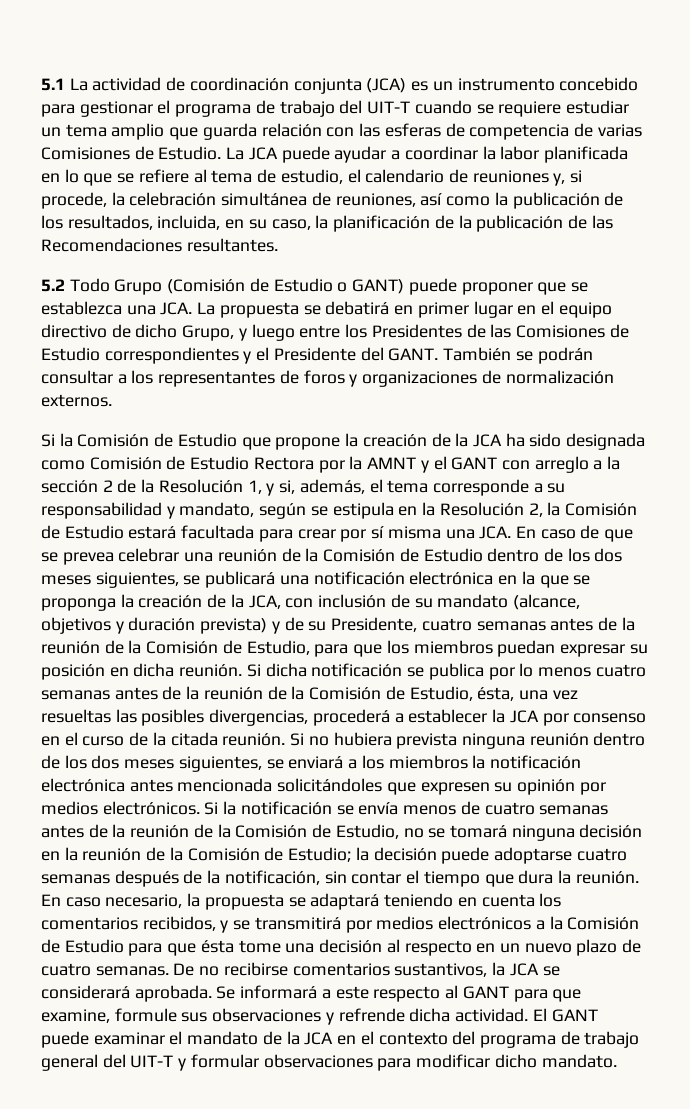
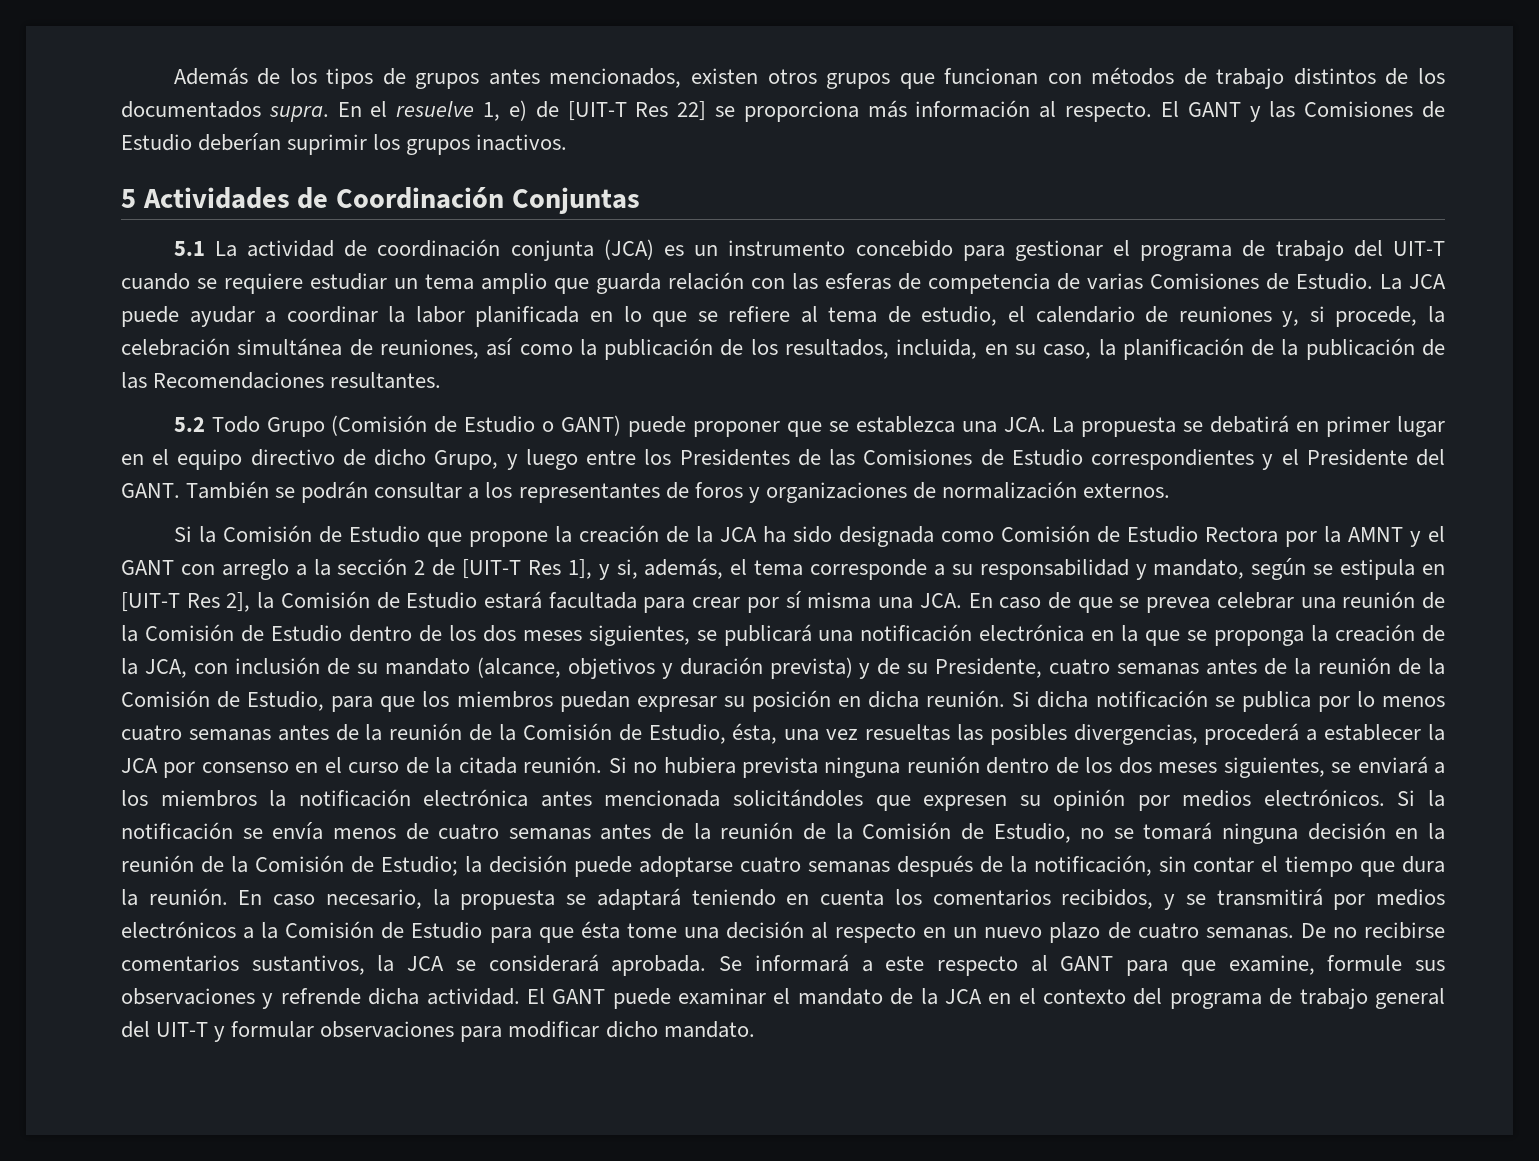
+ Además de los tipos de grupos antes mencionados, existen otros grupos que funcionan con métodos de trabajo distintos de los documentados supra. En el resuelve 1, e) de [UIT-T Res 22] se proporciona más información al respecto. El GANT y las Comisiones de Estudio deberían suprimir los grupos inactivos.
+ 5 Actividades de Coordinación Conjuntas
- Si la Comisión de Estudio que propone la creación de la JCA ha sido designada como Comisión de Estudio Rectora por la AMNT y el GANT con arreglo a la sección 2 de la Resolución 1, y si, además, el tema corresponde a su responsabilidad y mandato, según se estipula en la Resolución 2, la Comisión de Estudio estará facultada para crear por sí misma una JCA. En caso de que se prevea celebrar una reunión de la Comisión de Estudio dentro de los dos meses siguientes, se publicará una notificación electrónica en la que se proponga la creación de la JCA, con inclusión de su mandato (alcance, objetivos y duración prevista) y de su Presidente, cuatro semanas antes de la reunión de la Comisión de Estudio, para que los miembros puedan expresar su posición en dicha reunión.
+ Si la Comisión de Estudio que propone la creación de la JCA ha sido designada como Comisión de Estudio Rectora por la AMNT y el GANT con arreglo a la sección 2 de [UIT-T Res 1], y si, además, el tema corresponde a su responsabilidad y mandato, según se estipula en [UIT-T Res 2], la Comisión de Estudio estará facultada para crear por sí misma una JCA. En caso de que se prevea celebrar una reunión de la Comisión de Estudio dentro de los dos meses siguientes, se publicará una notificación electrónica en la que se proponga la creación de la JCA, con inclusión de su mandato (alcance, objetivos y duración prevista) y de su Presidente, cuatro semanas antes de la reunión de la Comisión de Estudio, para que los miembros puedan expresar su posición en dicha reunión.

